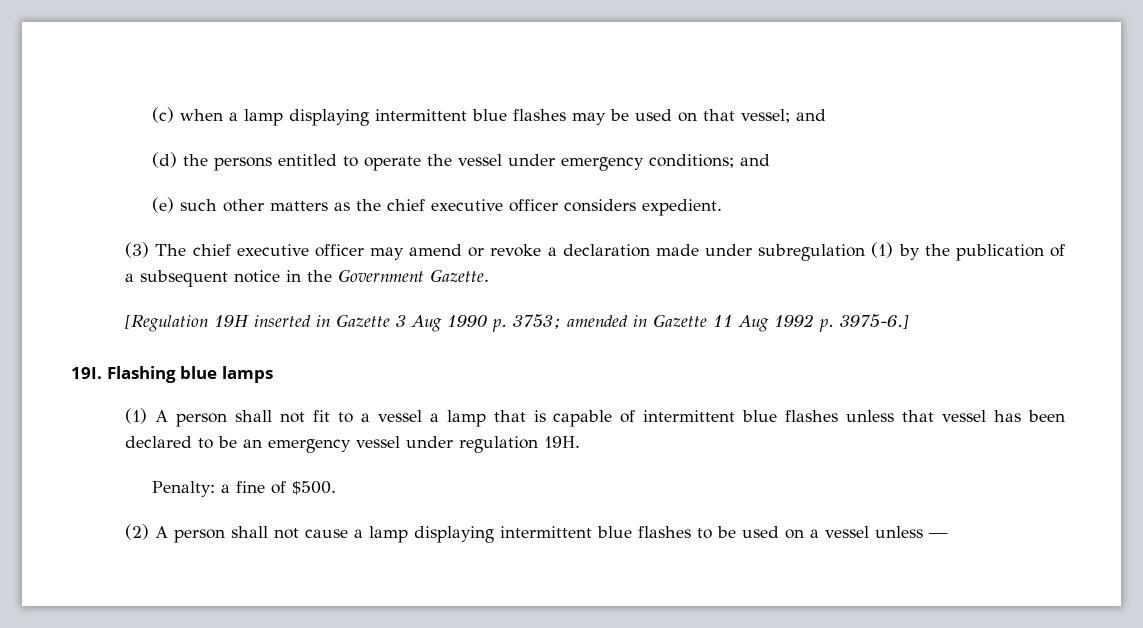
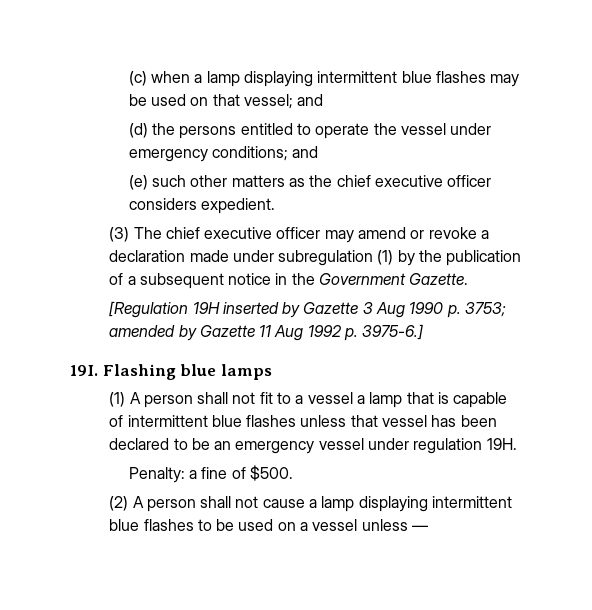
- [Regulation 19H inserted in Gazette 3 Aug 1990 p. 3753; amended in Gazette 11 Aug 1992 p. 3975-6.]
+ [Regulation 19H inserted by Gazette 3 Aug 1990 p. 3753; amended by Gazette 11 Aug 1992 p. 3975-6.]

